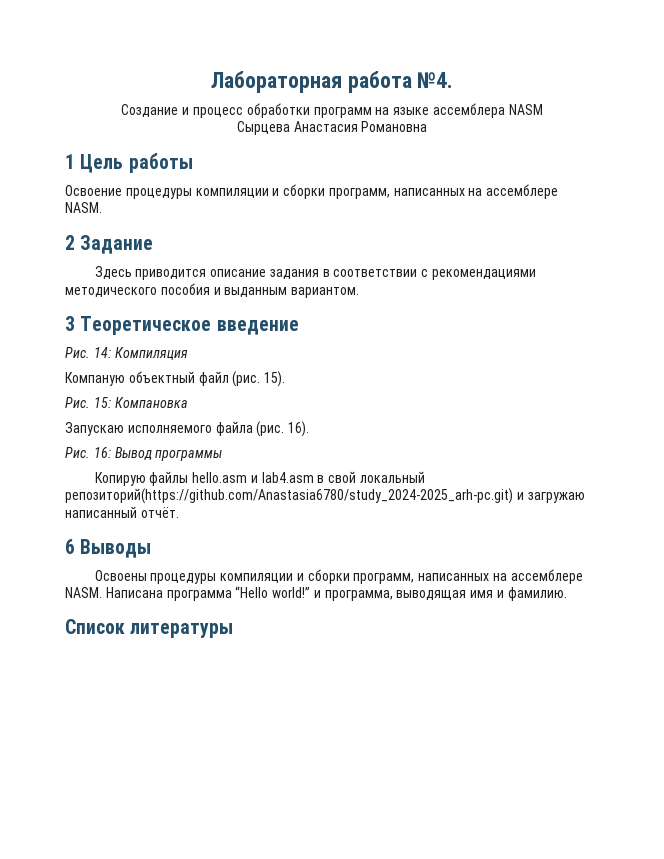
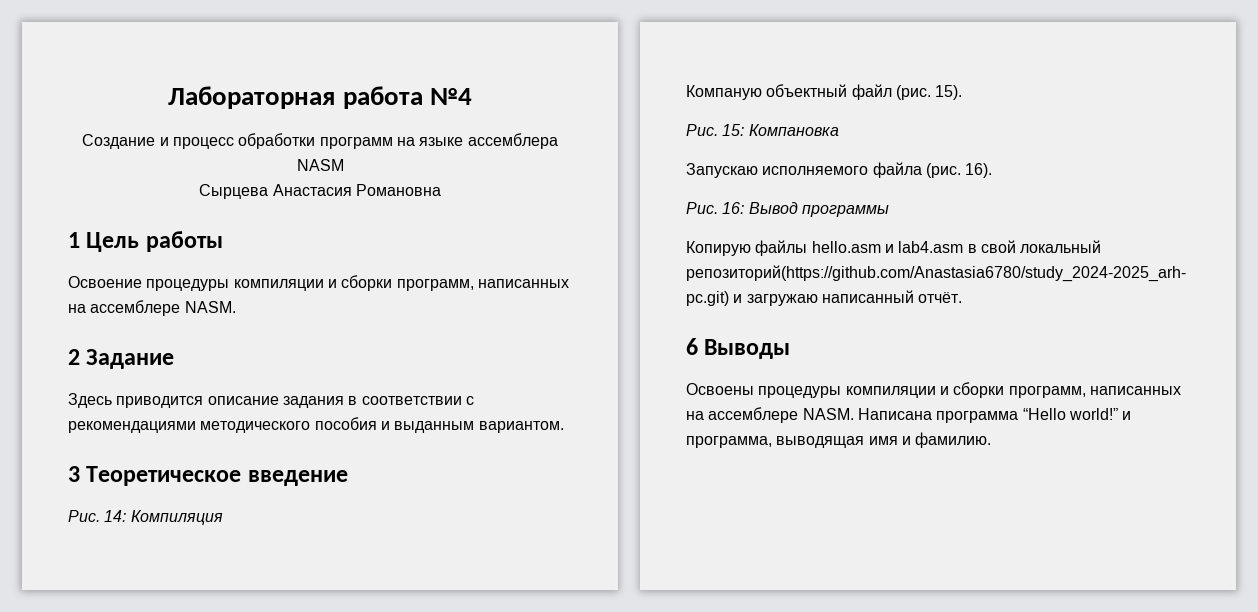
- Лабораторная работа №4.
+ Лабораторная работа №4
- Список литературы

